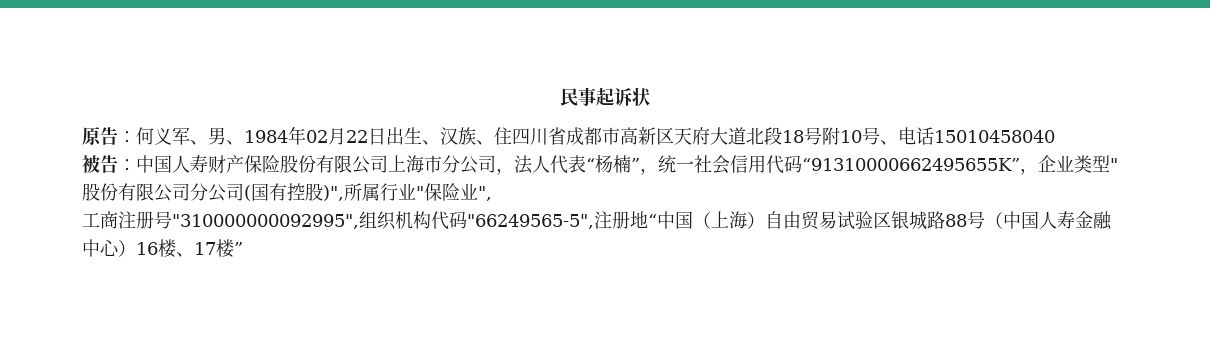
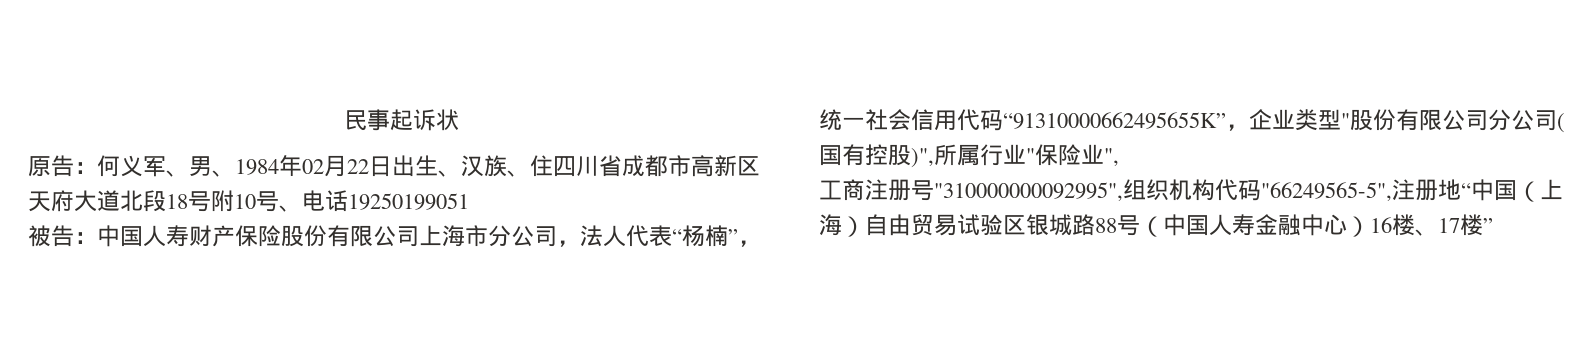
- 原告：何义军、男、1984年02月22日出生、汉族、住四川省成都市高新区天府大道北段18号附10号、电话15010458040
+ 原告：何义军、男、1984年02月22日出生、汉族、住四川省成都市高新区天府大道北段18号附10号、电话19250199051

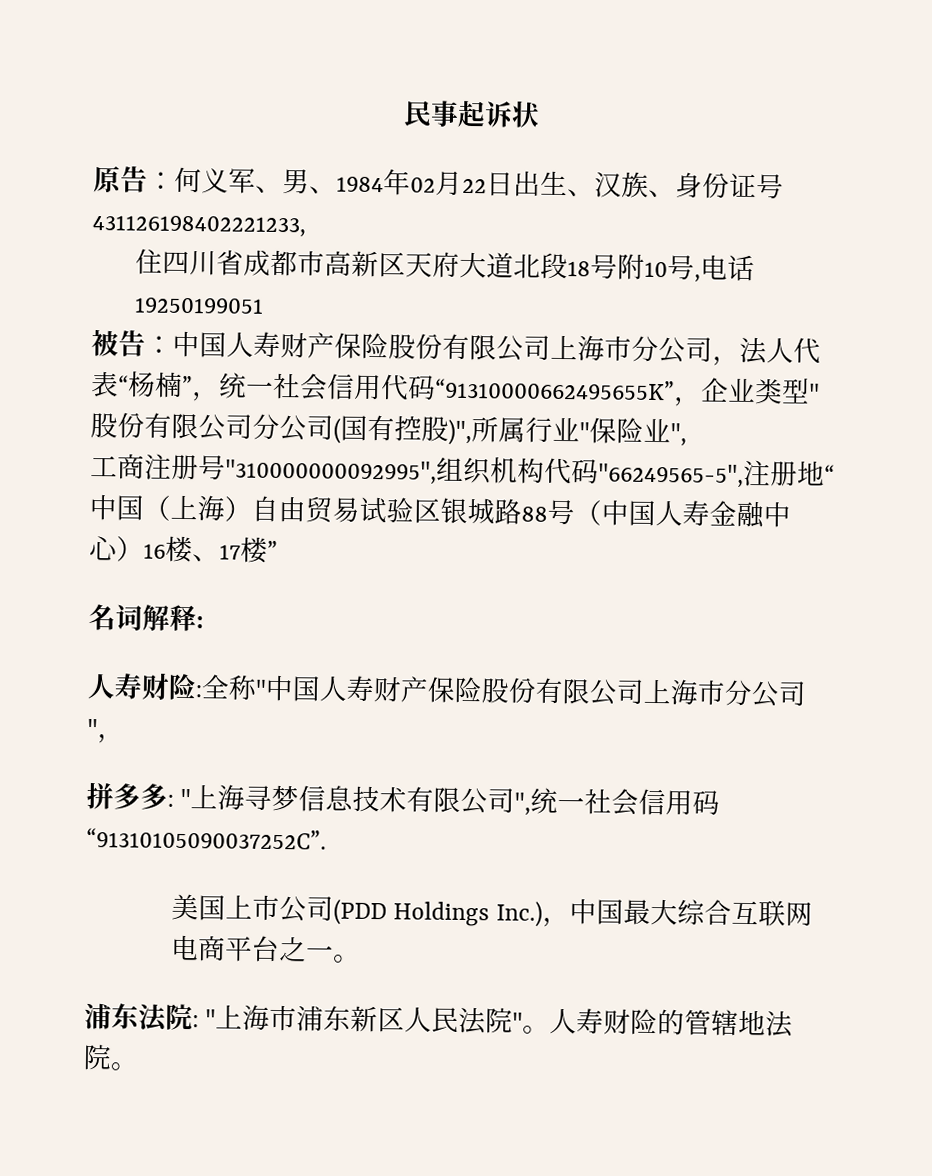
- 原告：何义军、男、1984年02月22日出生、汉族、住四川省成都市高新区天府大道北段18号附10号、电话19250199051
+ 原告：何义军、男、1984年02月22日出生、汉族、身份证号431126198402221233,
+ 住四川省成都市高新区天府大道北段18号附10号,电话19250199051
+ 名词解释:
+ 人寿财险:全称"中国人寿财产保险股份有限公司上海市分公司"，
+ 拼多多: "上海寻梦信息技术有限公司",统一社会信用码“91310105090037252C”.
+ 美国上市公司(PDD Holdings Inc.)，中国最大综合互联网电商平台之一。
+ 浦东法院: "上海市浦东新区人民法院"。人寿财险的管辖地法院。

